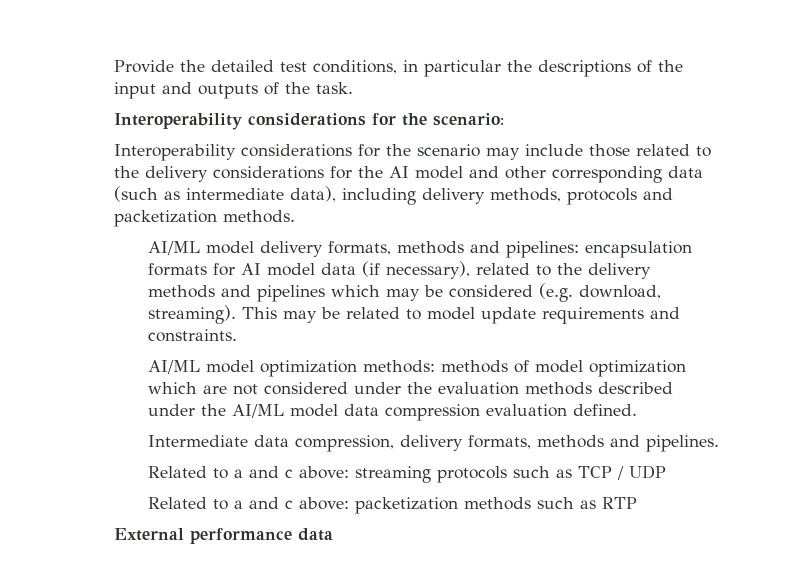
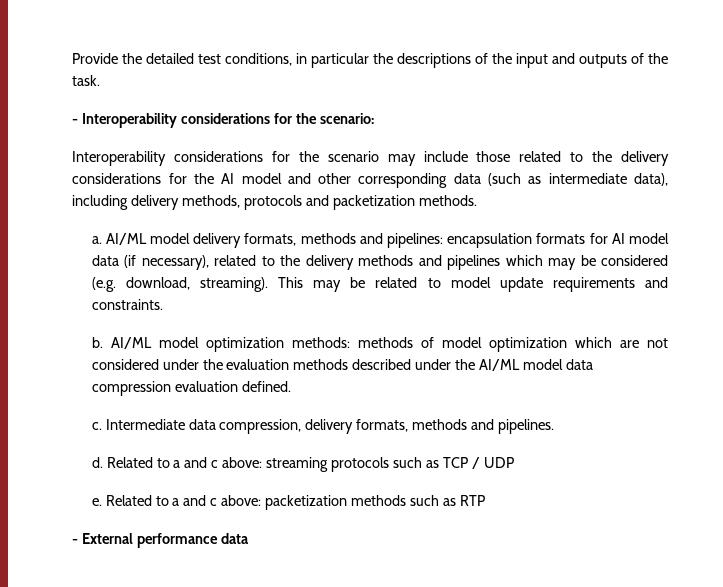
- Interoperability considerations for the scenario:
+ - Interoperability considerations for the scenario:
+ a.
+ b.
+ c.
+ d.
+ e.
- External performance data
+ - External performance data

